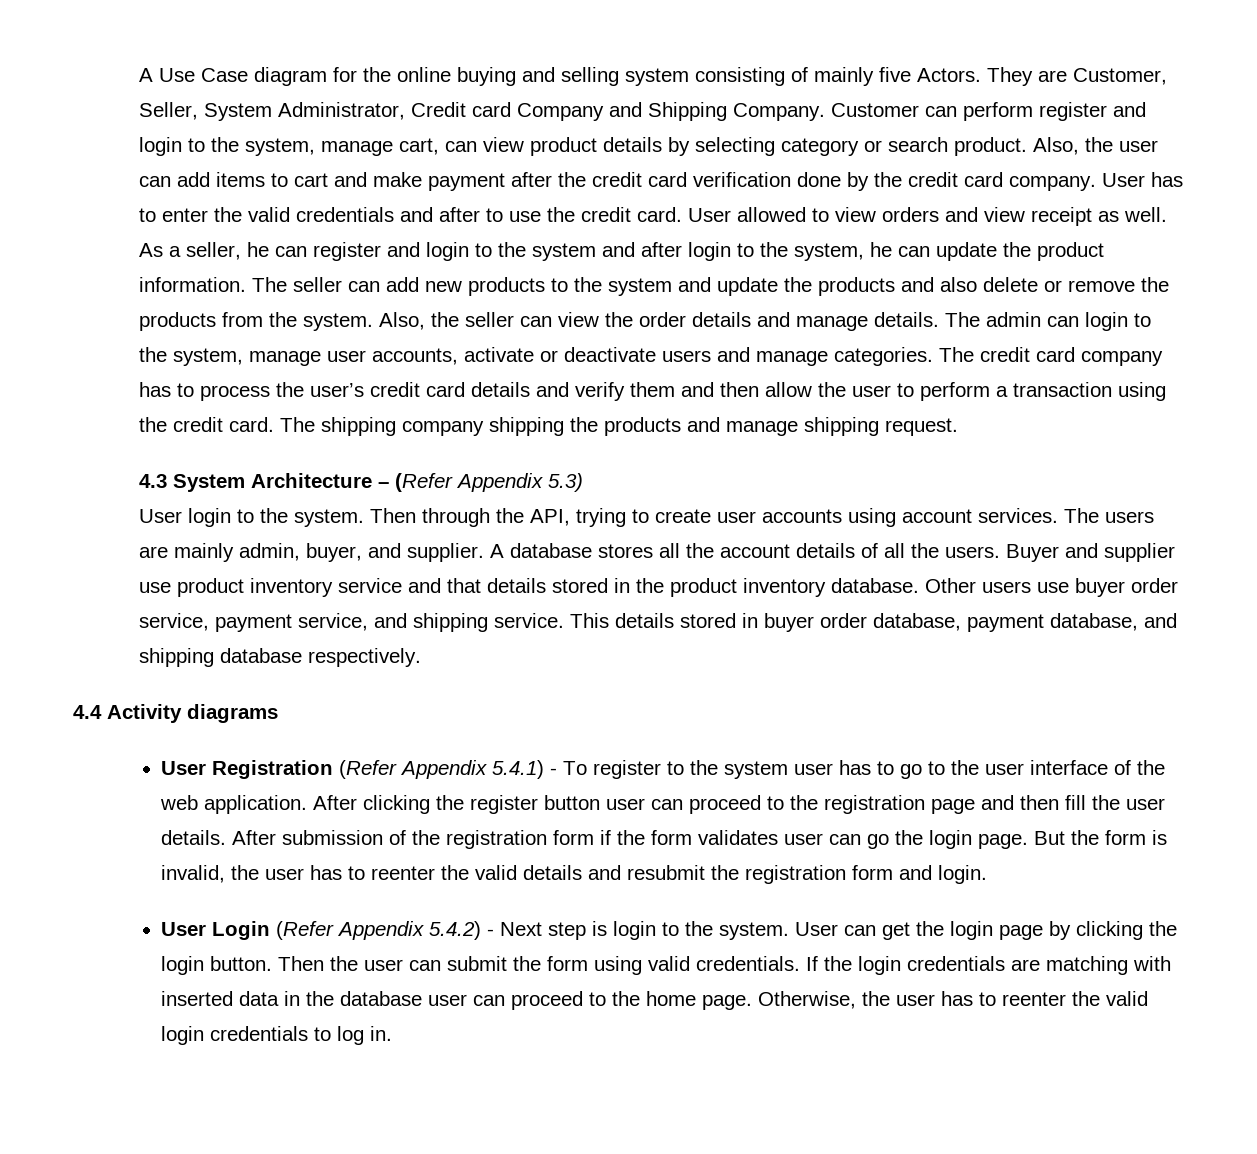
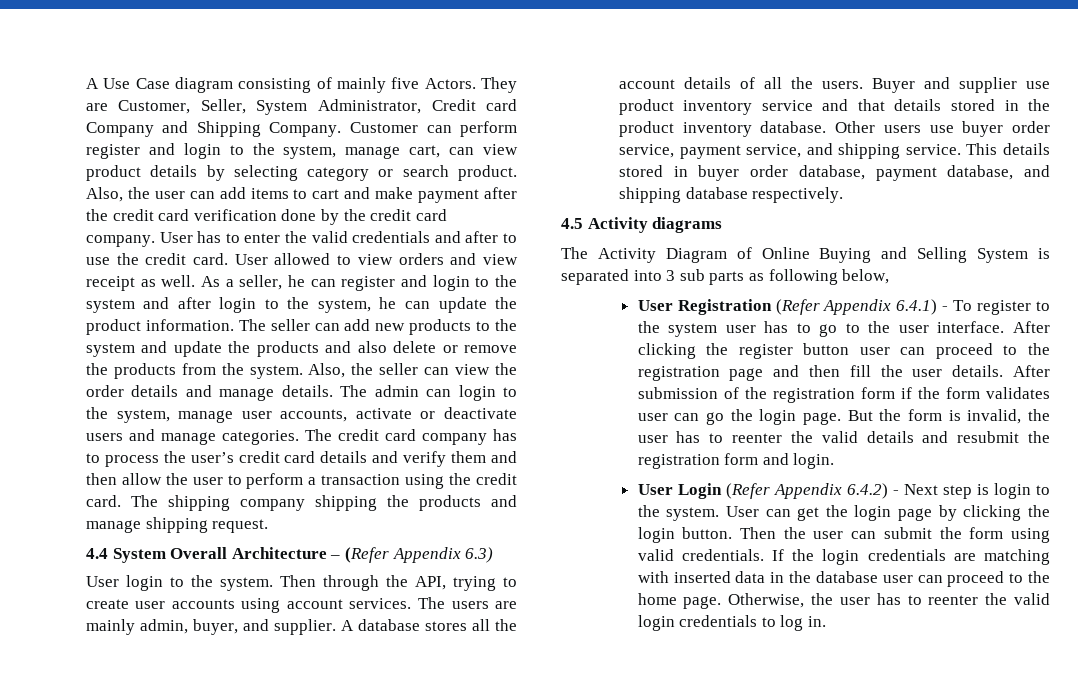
- A Use Case diagram for the online buying and selling system consisting of mainly five Actors.
+ A Use Case diagram consisting of mainly five Actors.
- 4.3 System Architecture – (Refer Appendix 5.3)
+ 4.4 System Overall Architecture – (Refer Appendix 6.3)
- 4.4 Activity diagrams
+ 4.5 Activity diagrams
+ The Activity Diagram of Online Buying and Selling System is separated into 3 sub parts as following below,
- User Registration (Refer Appendix 5.4.1) - To register to the system user has to go to the user interface of the web application.
+ User Registration (Refer Appendix 6.4.1) - To register to the system user has to go to the user interface.
- User Login (Refer Appendix 5.4.2) - Next step is login to the system.
+ User Login (Refer Appendix 6.4.2) - Next step is login to the system.

